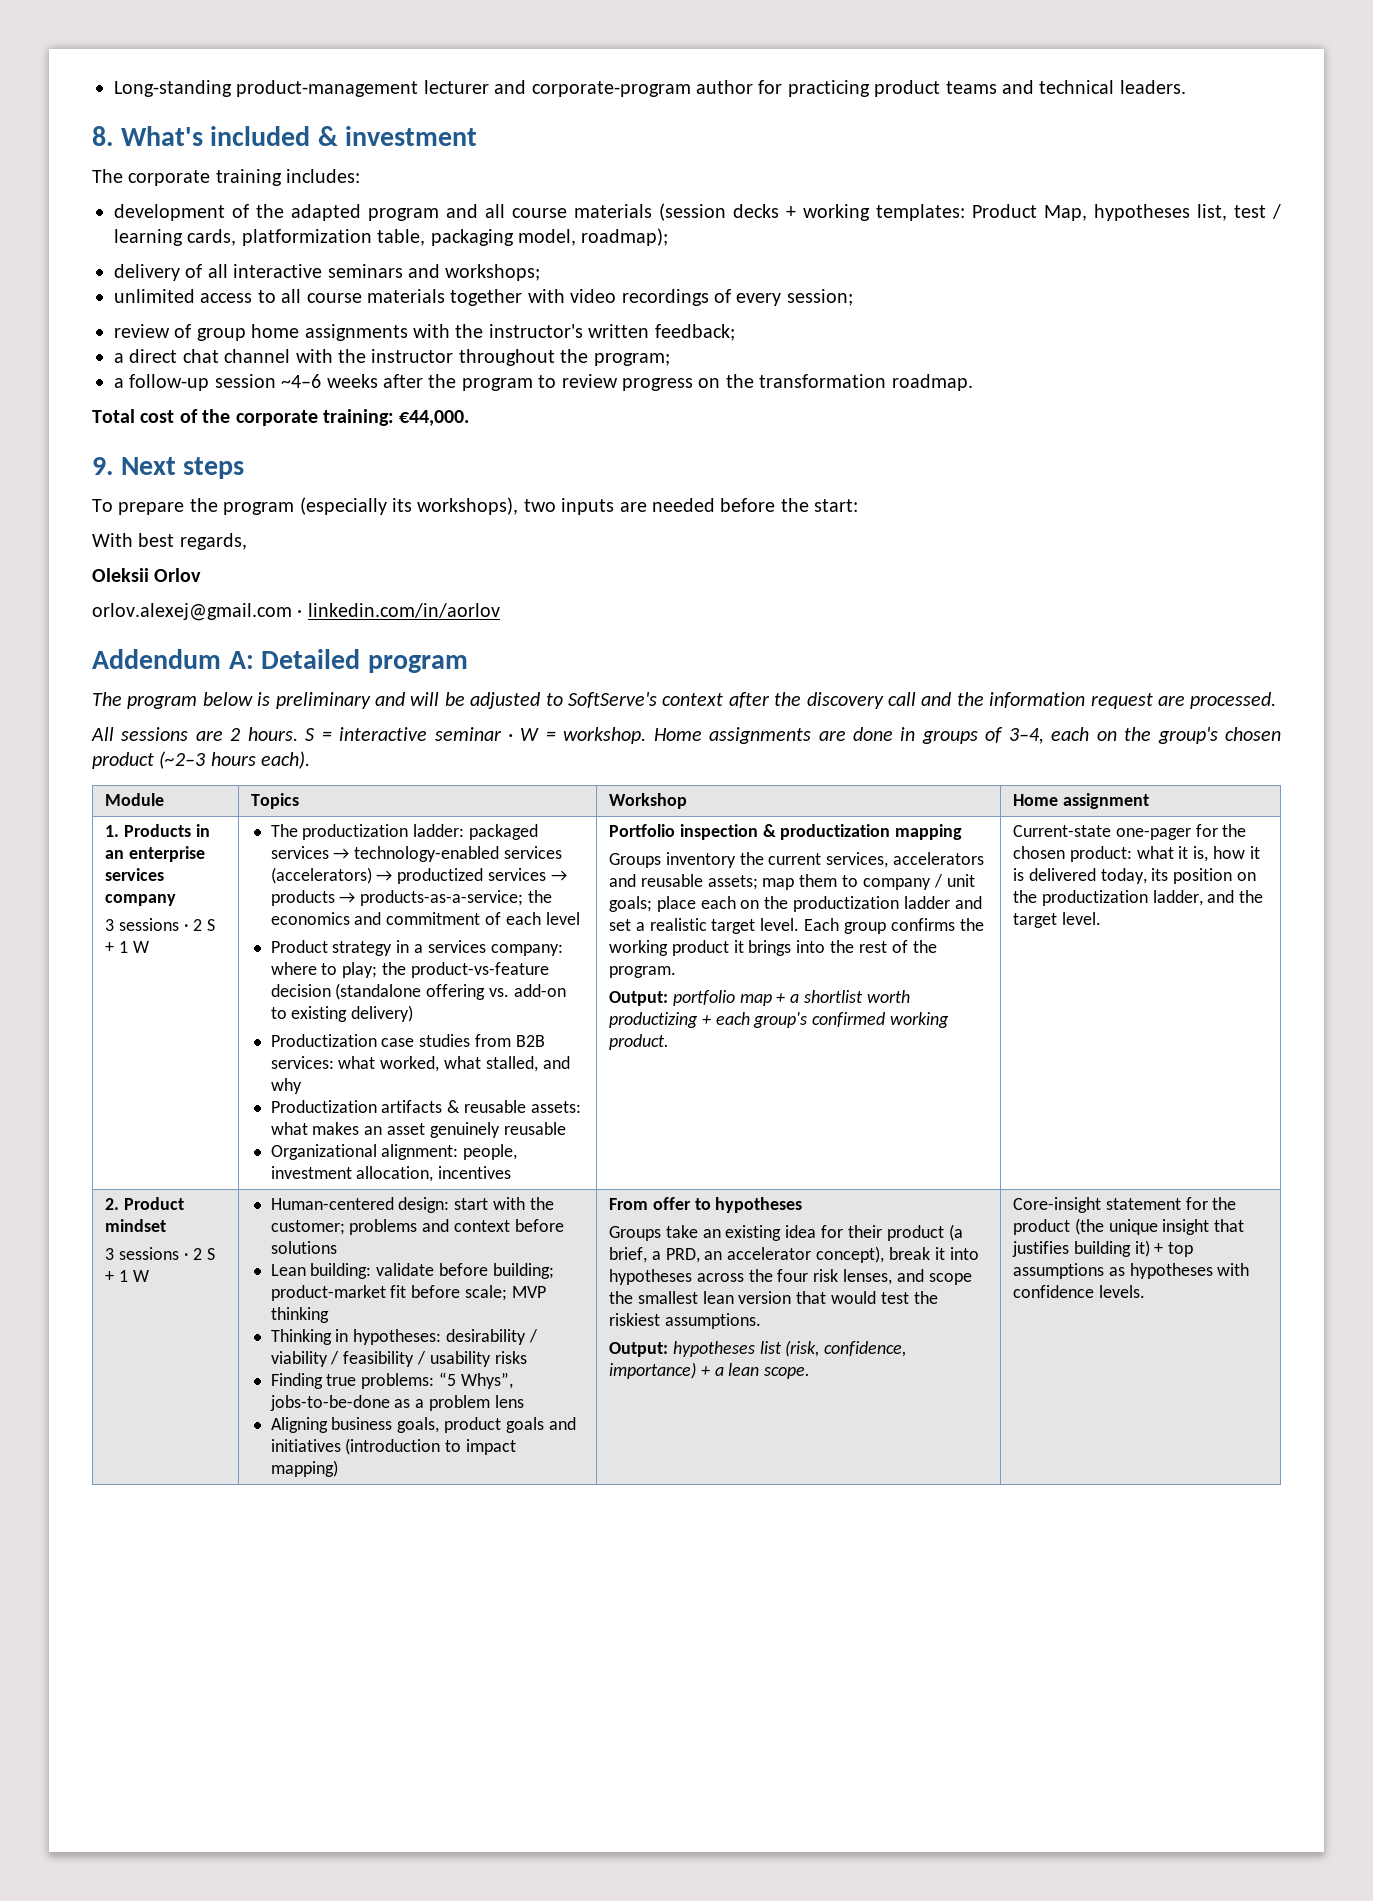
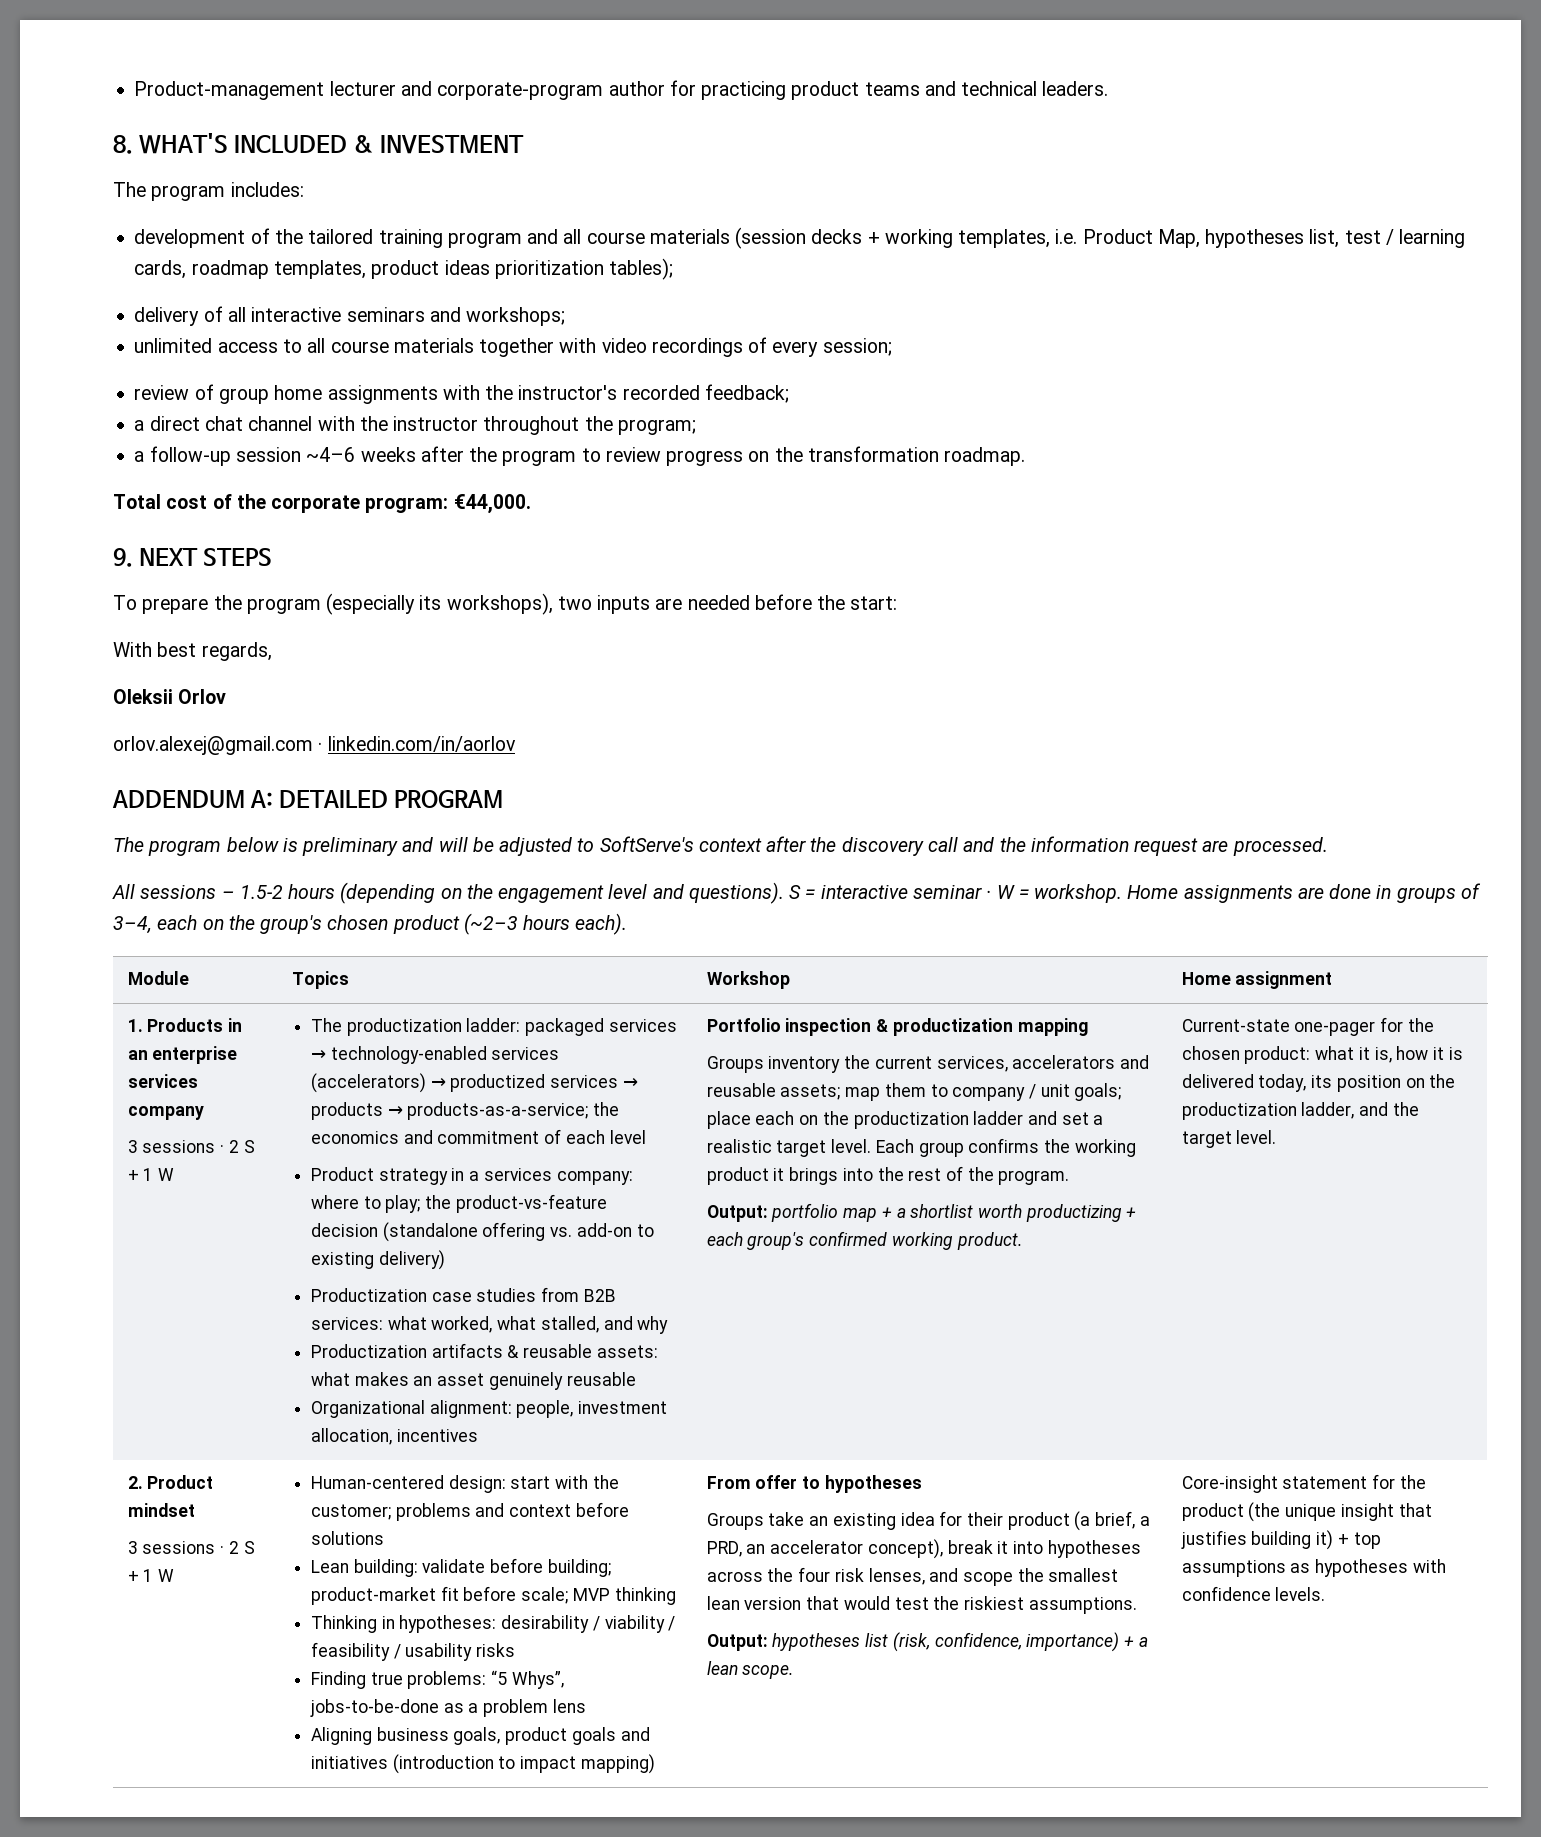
- Long-standing product-management lecturer and corporate-program author for practicing product teams and technical leaders.
+ Product-management lecturer and corporate-program author for practicing product teams and technical leaders.
- 8. What's included & investment
- The corporate training includes:
+ 8. WHAT'S INCLUDED & INVESTMENT
+ The program includes:
- development of the adapted program and all course materials (session decks + working templates: Product Map, hypotheses list, test / learning cards, platformization table, packaging model, roadmap);
+ development of the tailored training program and all course materials (session decks + working templates, i.e. Product Map, hypotheses list, test / learning cards, roadmap templates, product ideas prioritization tables);
- review of group home assignments with the instructor's written feedback;
+ review of group home assignments with the instructor's recorded feedback;
- Total cost of the corporate training: €44,000.
+ Total cost of the corporate program: €44,000.
- 9. Next steps
+ 9. NEXT STEPS
- Addendum A: Detailed program
+ ADDENDUM A: DETAILED PROGRAM
- All sessions are 2 hours.
+ All sessions – 1.5-2 hours (depending on the engagement level and questions).

